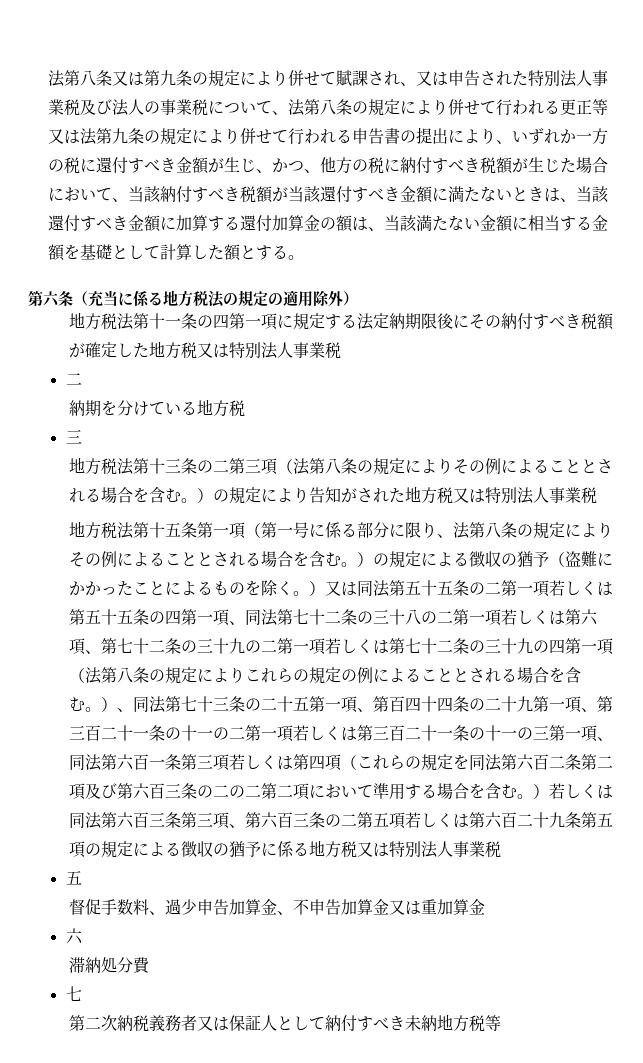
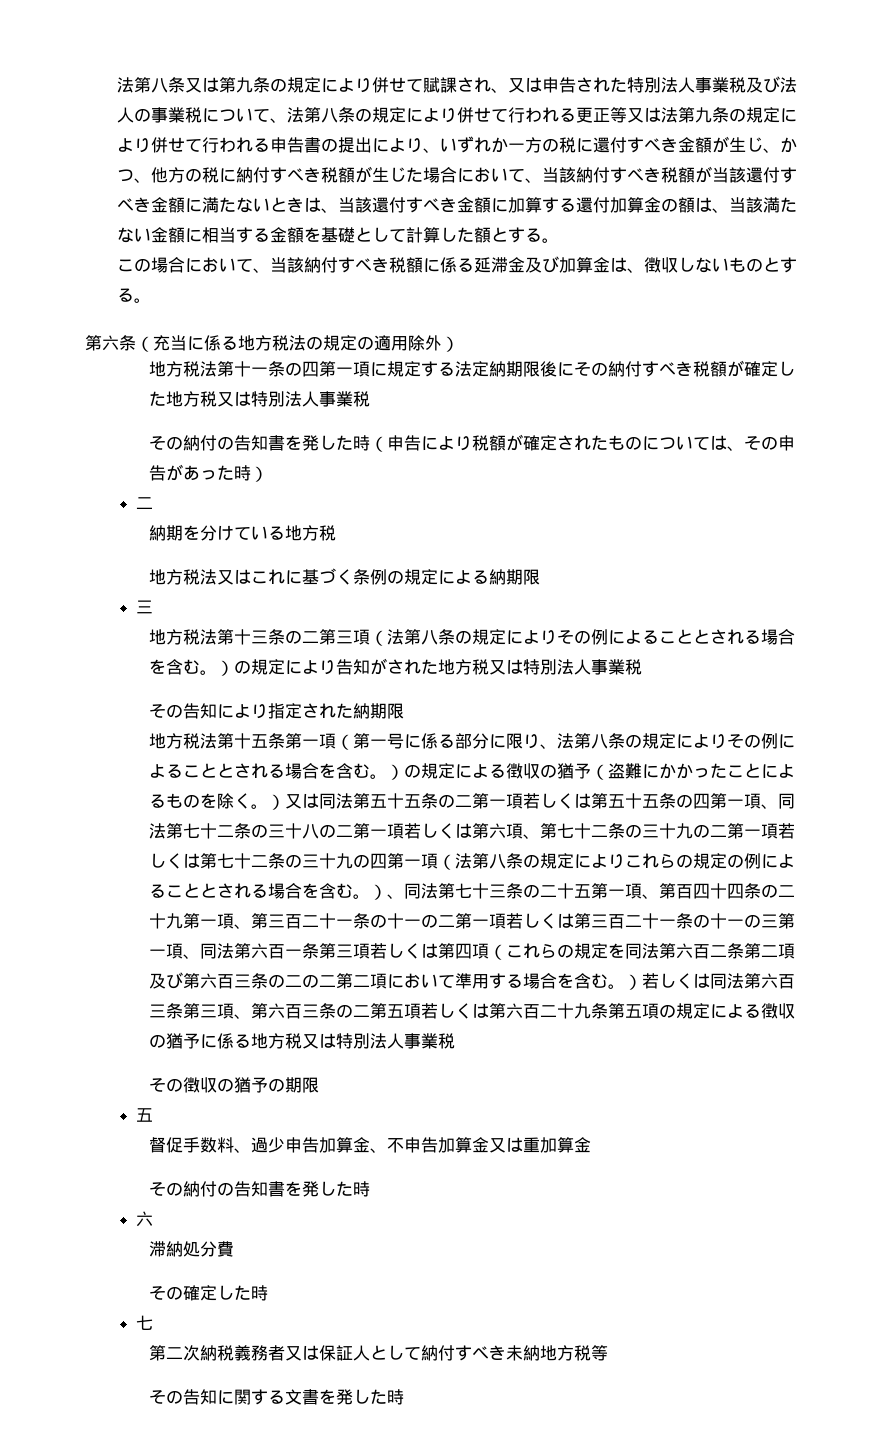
+ この場合において、当該納付すべき税額に係る延滞金及び加算金は、徴収しないものとする。
+ その納付の告知書を発した時（申告により税額が確定されたものについては、その申告があった時）
+ 地方税法又はこれに基づく条例の規定による納期限
+ その告知により指定された納期限
+ その徴収の猶予の期限
  督促手数料、過少申告加算金、不申告加算金又は重加算金
+ その納付の告知書を発した時
+ その確定した時
+ その告知に関する文書を発した時

